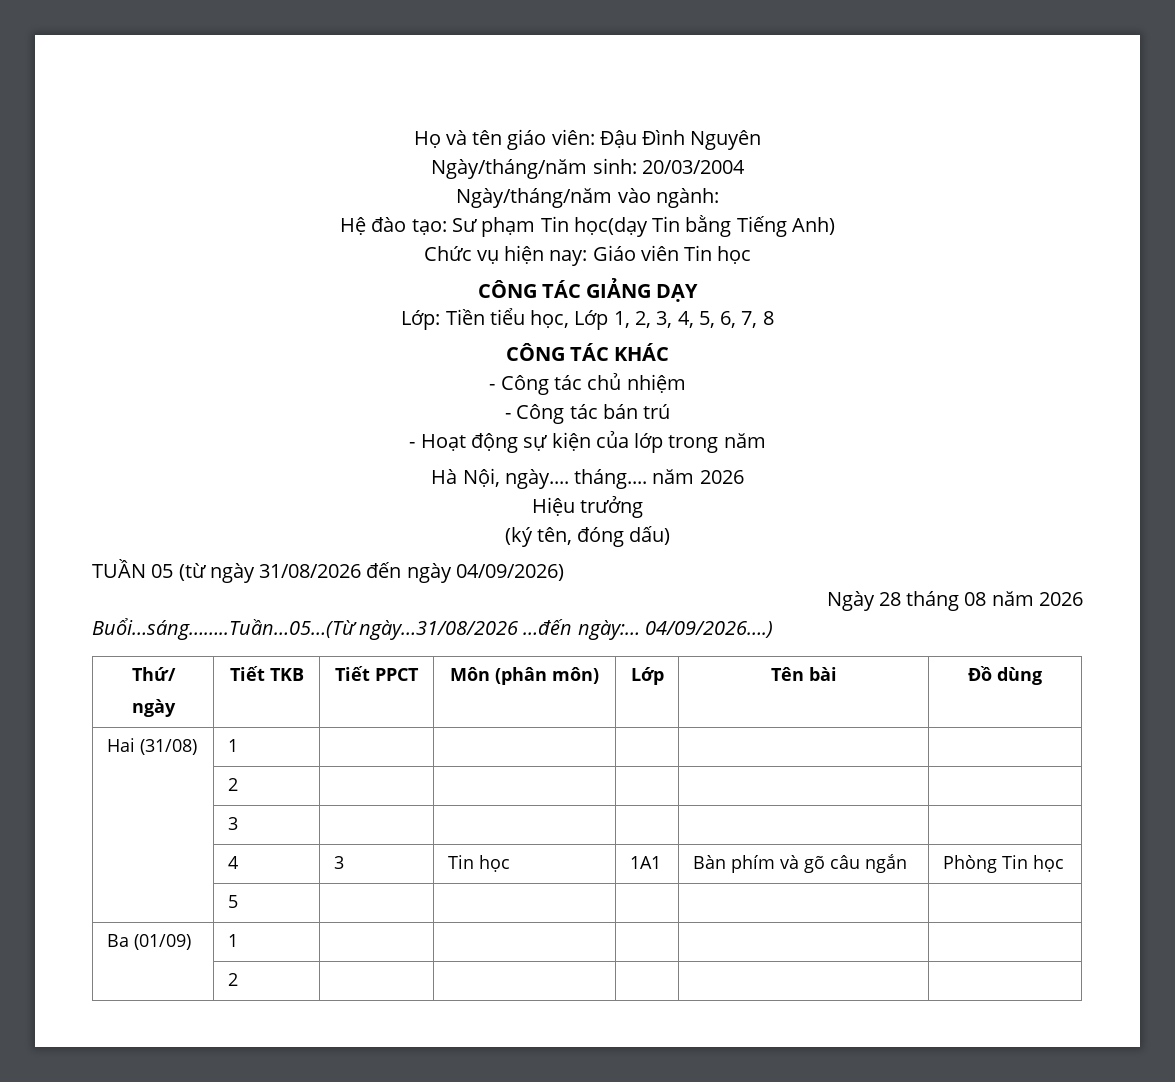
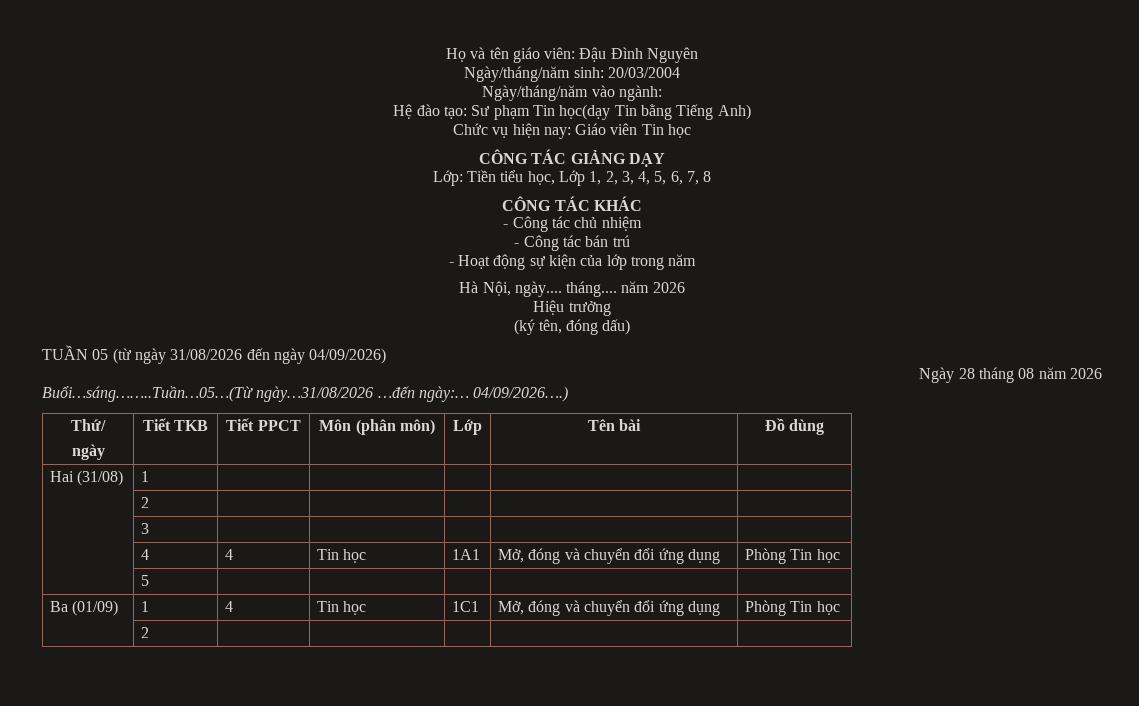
- | 4 | 3 | Tin học | 1A1 | Bàn phím và gõ câu ngắn | Phòng Tin học
+ | 4 | 4 | Tin học | 1A1 | Mở, đóng và chuyển đổi ứng dụng | Phòng Tin học
- Ba (01/09) | 1 | | | | |
+ Ba (01/09) | 1 | 4 | Tin học | 1C1 | Mở, đóng và chuyển đổi ứng dụng | Phòng Tin học

